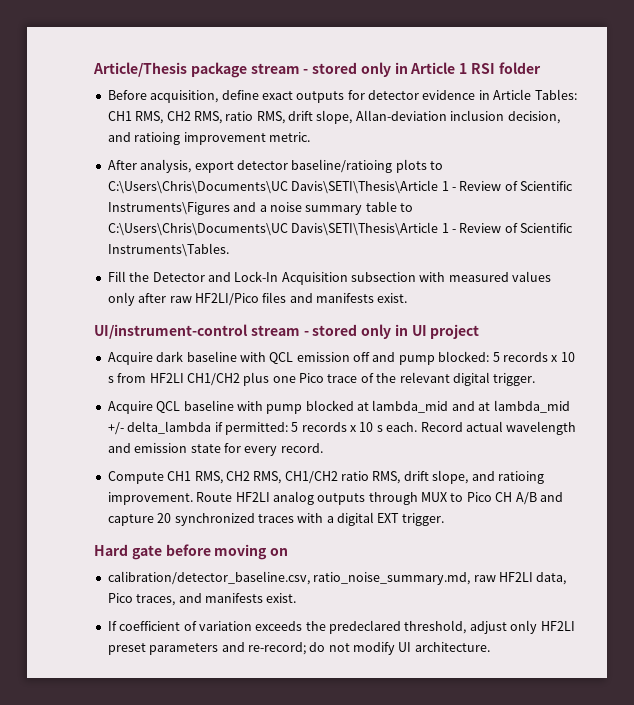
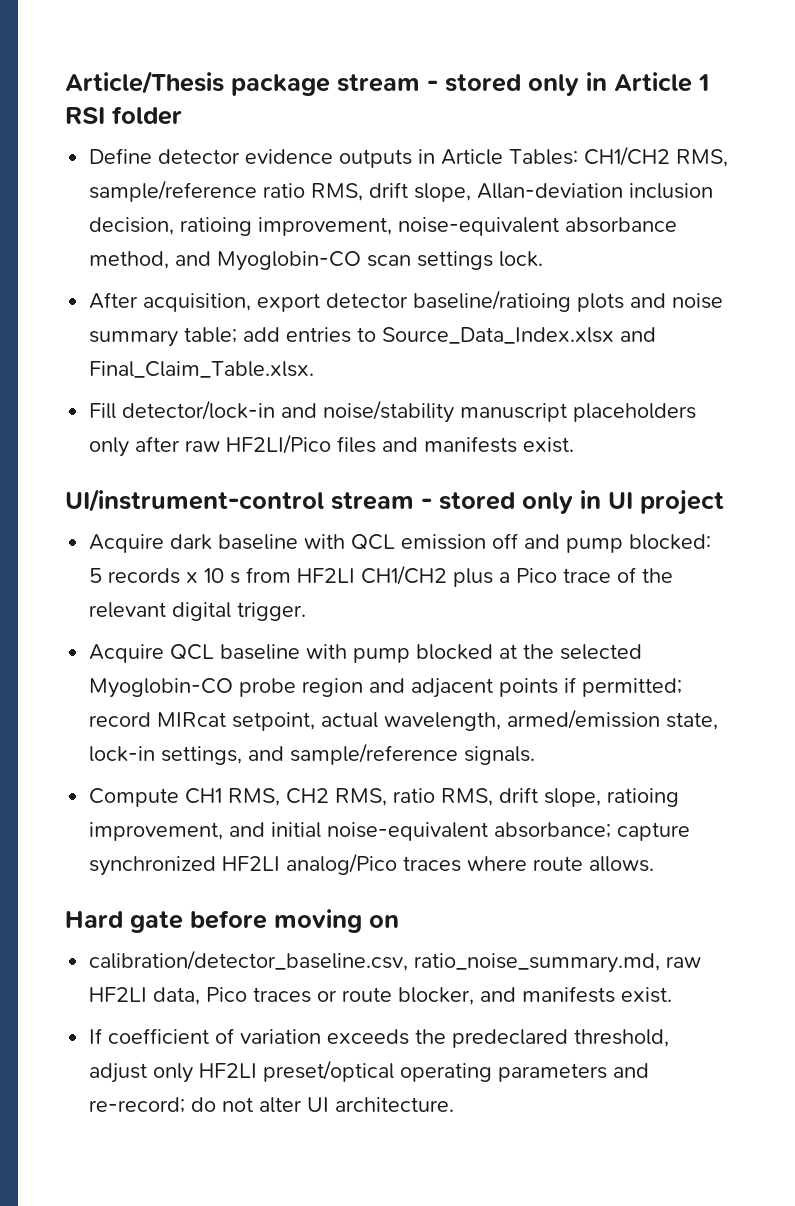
- Before acquisition, define exact outputs for detector evidence in Article Tables: CH1 RMS, CH2 RMS, ratio RMS, drift slope, Allan-deviation inclusion decision, and ratioing improvement metric.
+ Define detector evidence outputs in Article Tables: CH1/CH2 RMS, sample/reference ratio RMS, drift slope, Allan-deviation inclusion decision, ratioing improvement, noise-equivalent absorbance method, and Myoglobin-CO scan settings lock.
- After analysis, export detector baseline/ratioing plots to C:\Users\Chris\Documents\UC Davis\SETI\Thesis\Article 1 - Review of Scientific Instruments\Figures and a noise summary table to C:\Users\Chris\Documents\UC Davis\SETI\Thesis\Article 1 - Review of Scientific Instruments\Tables.
- Fill the Detector and Lock-In Acquisition subsection with measured values only after raw HF2LI/Pico files and manifests exist.
+ After acquisition, export detector baseline/ratioing plots and noise summary table; add entries to Source_Data_Index.xlsx and Final_Claim_Table.xlsx.
+ Fill detector/lock-in and noise/stability manuscript placeholders only after raw HF2LI/Pico files and manifests exist.
- Acquire dark baseline with QCL emission off and pump blocked: 5 records x 10 s from HF2LI CH1/CH2 plus one Pico trace of the relevant digital trigger.
+ Acquire dark baseline with QCL emission off and pump blocked: 5 records x 10 s from HF2LI CH1/CH2 plus a Pico trace of the relevant digital trigger.
- Acquire QCL baseline with pump blocked at lambda_mid and at lambda_mid +/- delta_lambda if permitted: 5 records x 10 s each. Record actual wavelength and emission state for every record.
+ Acquire QCL baseline with pump blocked at the selected Myoglobin-CO probe region and adjacent points if permitted; record MIRcat setpoint, actual wavelength, armed/emission state, lock-in settings, and sample/reference signals.
- Compute CH1 RMS, CH2 RMS, CH1/CH2 ratio RMS, drift slope, and ratioing improvement. Route HF2LI analog outputs through MUX to Pico CH A/B and capture 20 synchronized traces with a digital EXT trigger.
+ Compute CH1 RMS, CH2 RMS, ratio RMS, drift slope, ratioing improvement, and initial noise-equivalent absorbance; capture synchronized HF2LI analog/Pico traces where route allows.
- calibration/detector_baseline.csv, ratio_noise_summary.md, raw HF2LI data, Pico traces, and manifests exist.
+ calibration/detector_baseline.csv, ratio_noise_summary.md, raw HF2LI data, Pico traces or route blocker, and manifests exist.
- If coefficient of variation exceeds the predeclared threshold, adjust only HF2LI preset parameters and re-record; do not modify UI architecture.
+ If coefficient of variation exceeds the predeclared threshold, adjust only HF2LI preset/optical operating parameters and re-record; do not alter UI architecture.

